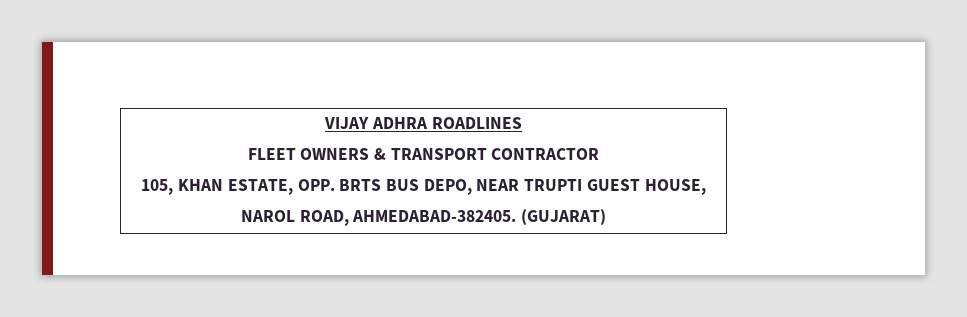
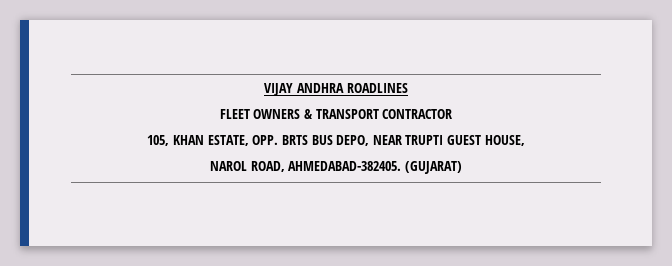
- VIJAY ADHRA ROADLINES
+ VIJAY ANDHRA ROADLINES

